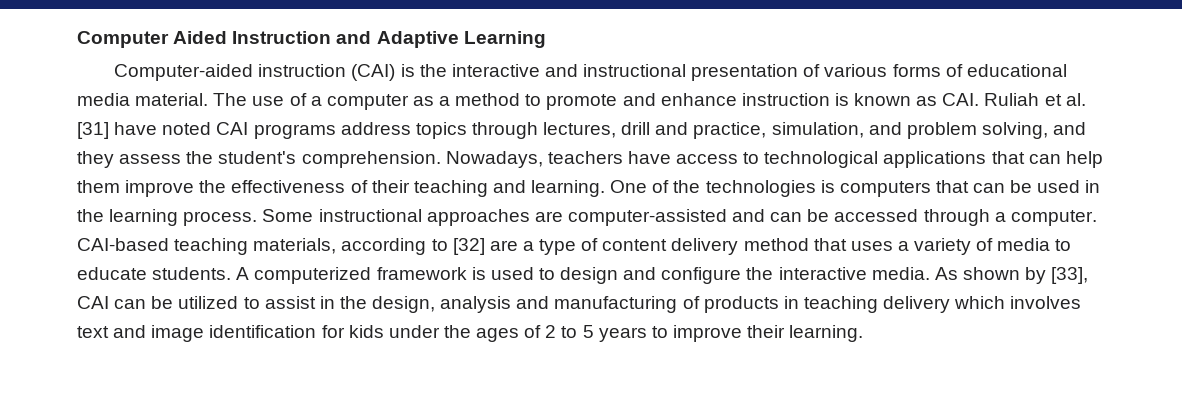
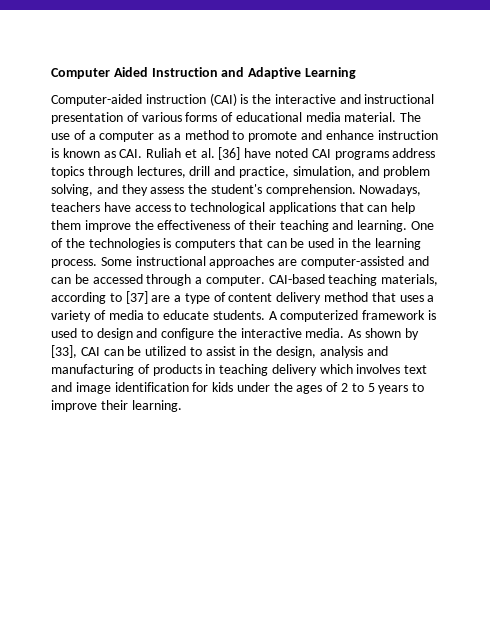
- The use of a computer as a method to promote and enhance instruction is known as CAI. Ruliah et al. [31] have noted CAI programs address topics through lectures, drill and practice, simulation, and problem solving, and they assess the student's comprehension.
+ The use of a computer as a method to promote and enhance instruction is known as CAI. Ruliah et al. [36] have noted CAI programs address topics through lectures, drill and practice, simulation, and problem solving, and they assess the student's comprehension.
- CAI-based teaching materials, according to [32] are a type of content delivery method that uses a variety of media to educate students.
+ CAI-based teaching materials, according to [37] are a type of content delivery method that uses a variety of media to educate students.

